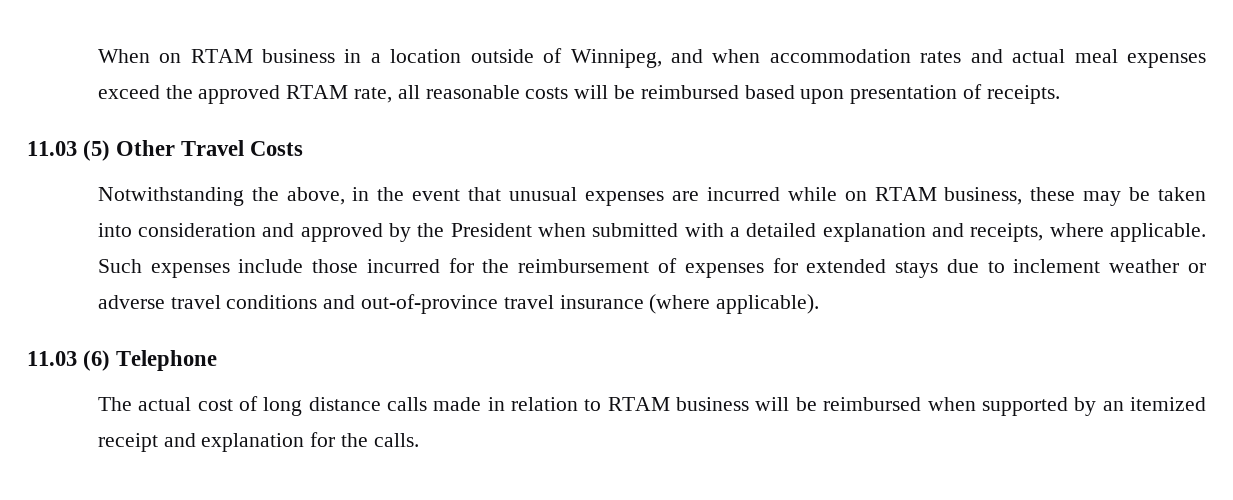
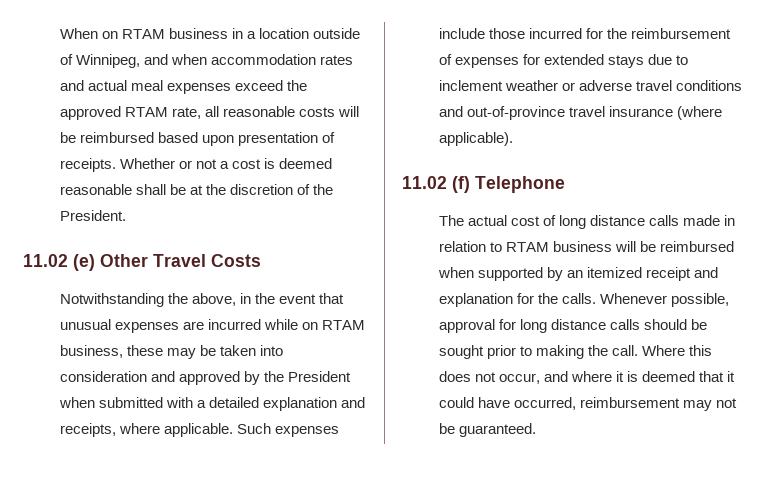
- When on RTAM business in a location outside of Winnipeg, and when accommodation rates and actual meal expenses exceed the approved RTAM rate, all reasonable costs will be reimbursed based upon presentation of receipts.
- 11.03 (5) Other Travel Costs
+ When on RTAM business in a location outside of Winnipeg, and when accommodation rates and actual meal expenses exceed the approved RTAM rate, all reasonable costs will be reimbursed based upon presentation of receipts. Whether or not a cost is deemed reasonable shall be at the discretion of the President.
+ 11.02 (e) Other Travel Costs
- 11.03 (6) Telephone
+ 11.02 (f) Telephone
+ Whenever possible, approval for long distance calls should be sought prior to making the call. Where this does not occur, and where it is deemed that it could have occurred, reimbursement may not be guaranteed.

